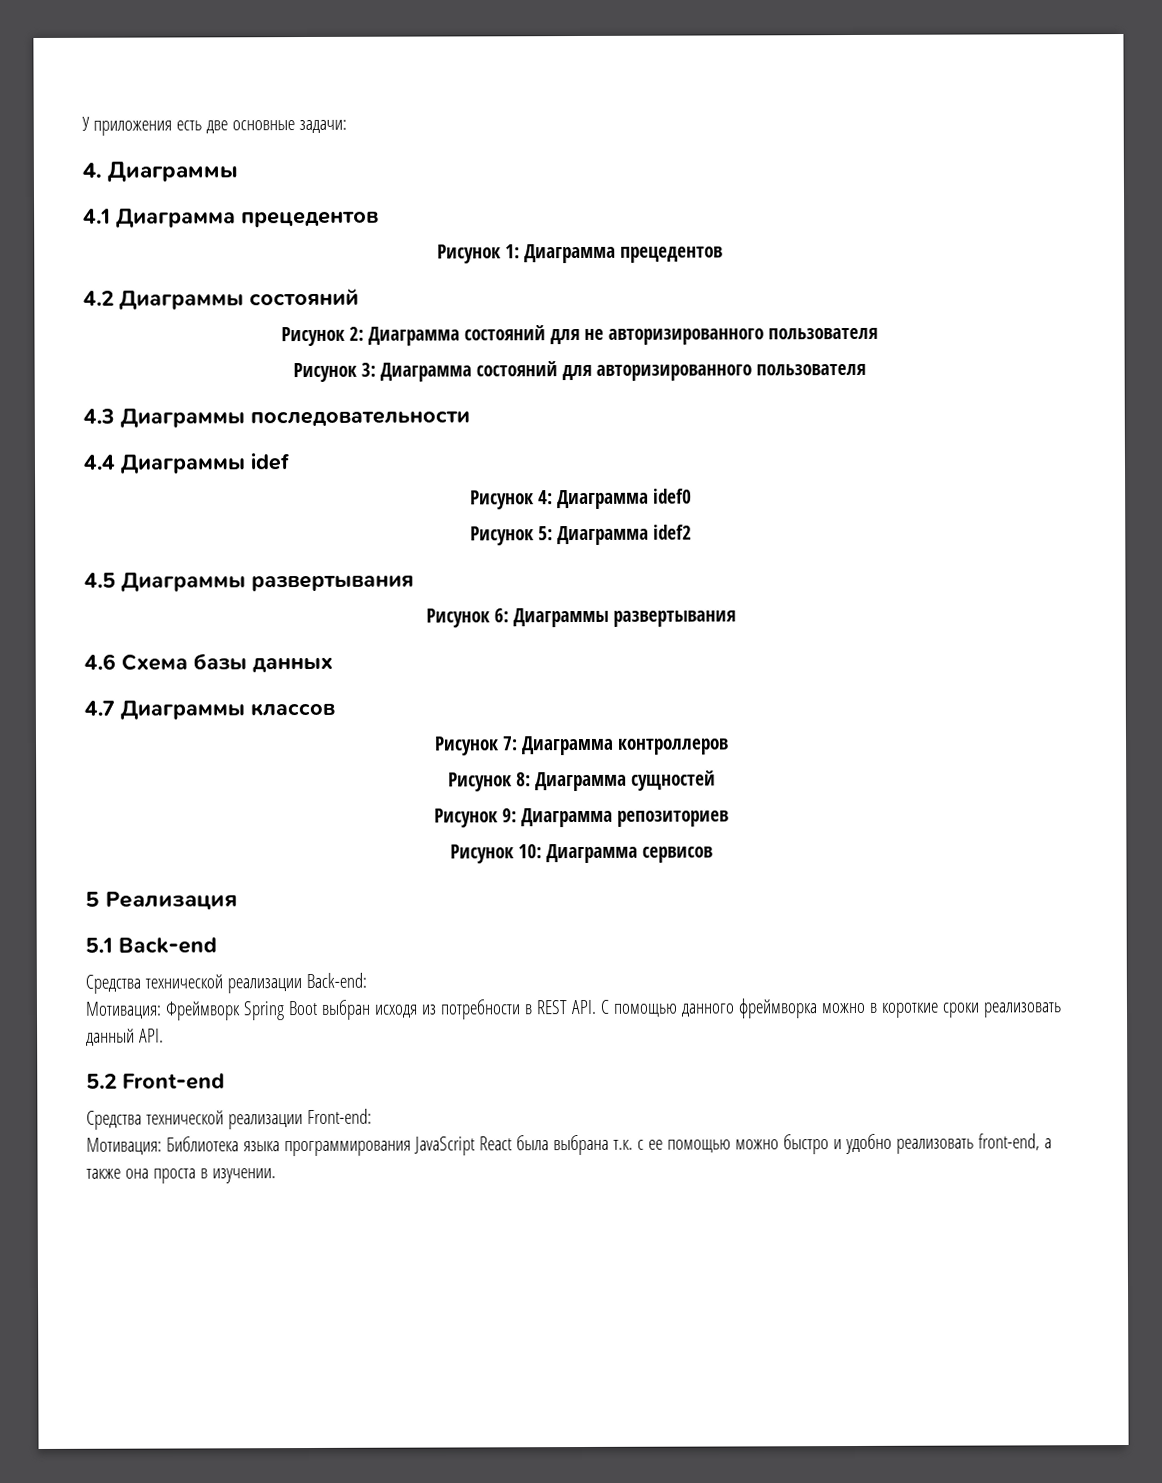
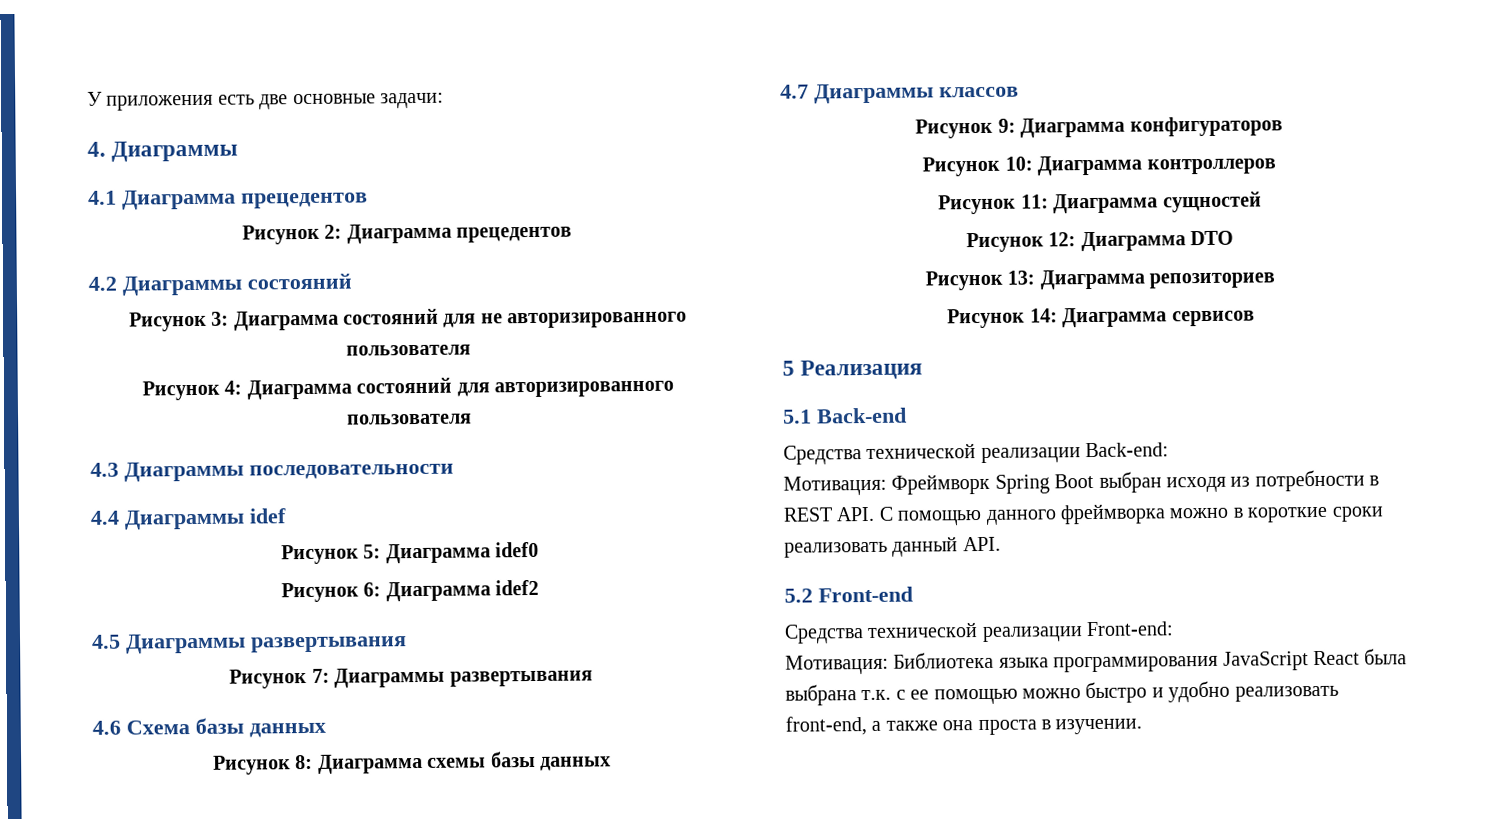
- Рисунок 1: Диаграмма прецедентов
+ Рисунок 2: Диаграмма прецедентов
- Рисунок 2: Диаграмма состояний для не авторизированного пользователя
+ Рисунок 3: Диаграмма состояний для не авторизированного пользователя
- Рисунок 3: Диаграмма состояний для авторизированного пользователя
+ Рисунок 4: Диаграмма состояний для авторизированного пользователя
- Рисунок 4: Диаграмма idef0
+ Рисунок 5: Диаграмма idef0
- Рисунок 5: Диаграмма idef2
+ Рисунок 6: Диаграмма idef2
- Рисунок 6: Диаграммы развертывания
+ Рисунок 7: Диаграммы развертывания
+ Рисунок 8: Диаграмма схемы базы данных
- Рисунок 7: Диаграмма контроллеров
+ Рисунок 9: Диаграмма конфигураторов
+ Рисунок 10: Диаграмма контроллеров
- Рисунок 8: Диаграмма сущностей
+ Рисунок 11: Диаграмма сущностей
- Рисунок 9: Диаграмма репозиториев
+ Рисунок 12: Диаграмма DTO
+ Рисунок 13: Диаграмма репозиториев
- Рисунок 10: Диаграмма сервисов
+ Рисунок 14: Диаграмма сервисов

